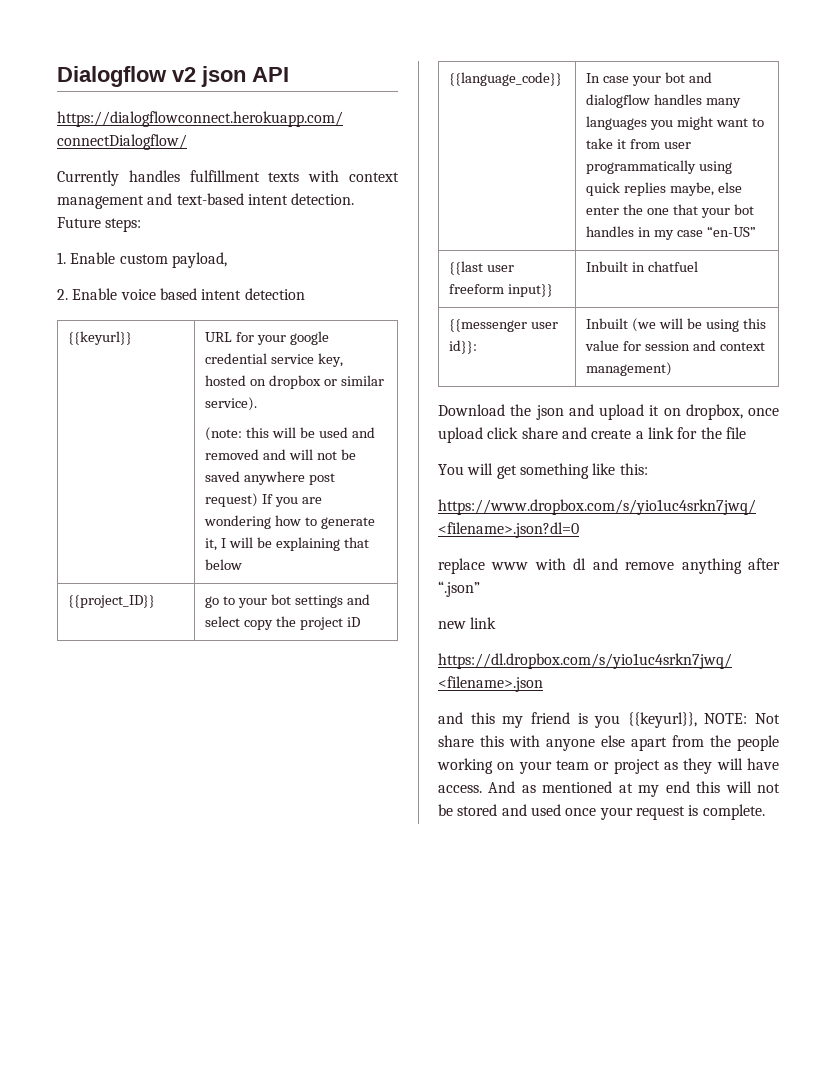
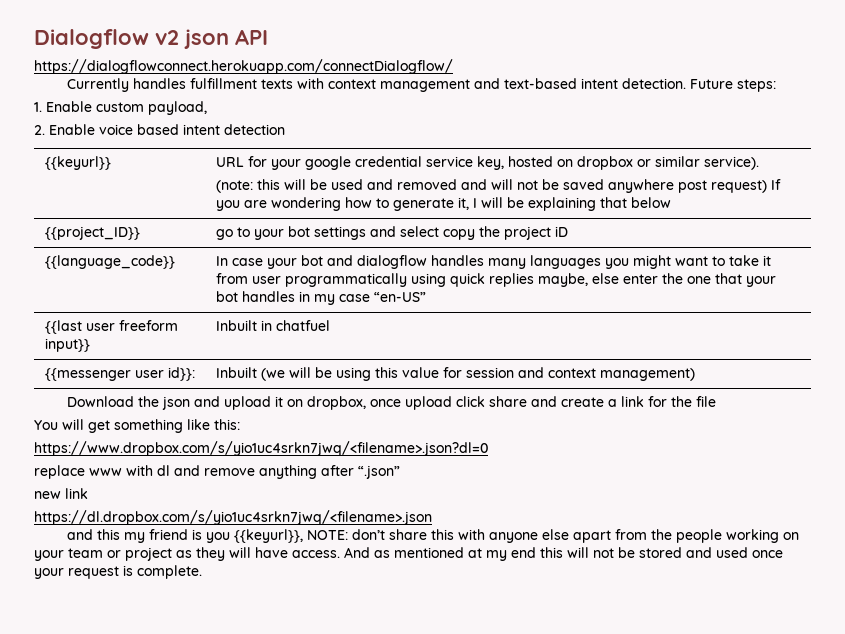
- and this my friend is you {{keyurl}}, NOTE: Not share this with anyone else apart from the people working on your team or project as they will have access.
+ and this my friend is you {{keyurl}}, NOTE: don’t share this with anyone else apart from the people working on your team or project as they will have access.

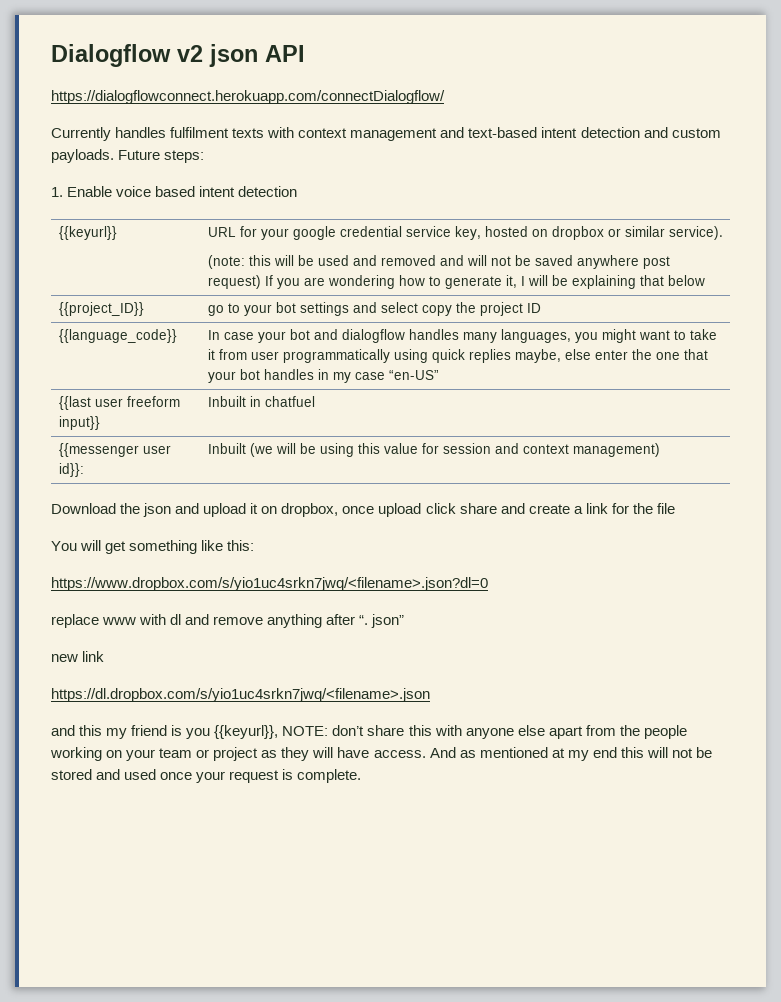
- Currently handles fulfillment texts with context management and text-based intent detection.
+ Currently handles fulfilment texts with context management and text-based intent detection and custom payloads.
- 1. Enable custom payload,
- 2. Enable voice based intent detection
+ 1. Enable voice based intent detection
- {{project_ID}} | go to your bot settings and select copy the project iD
+ {{project_ID}} | go to your bot settings and select copy the project ID
- {{language_code}} | In case your bot and dialogflow handles many languages you might want to take it from user programmatically using quick replies maybe, else enter the one that your bot handles in my case “en-US”
+ {{language_code}} | In case your bot and dialogflow handles many languages, you might want to take it from user programmatically using quick replies maybe, else enter the one that your bot handles in my case “en-US”
- replace www with dl and remove anything after “.json”
+ replace www with dl and remove anything after “. json”

